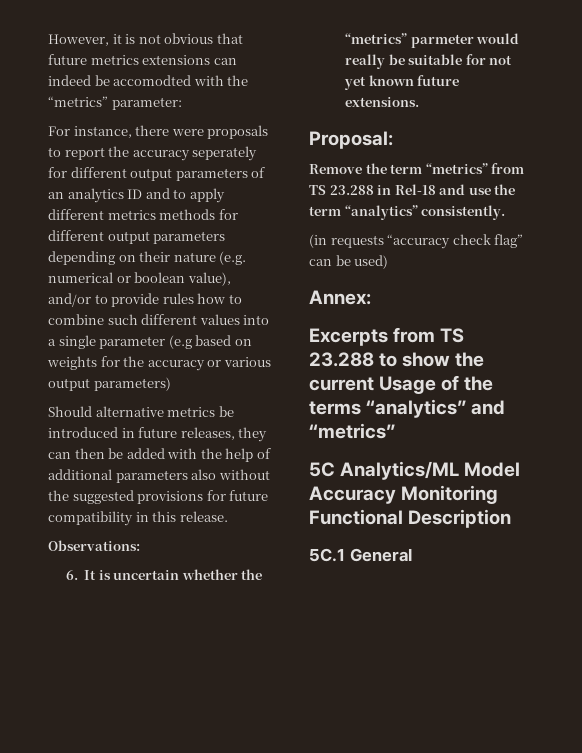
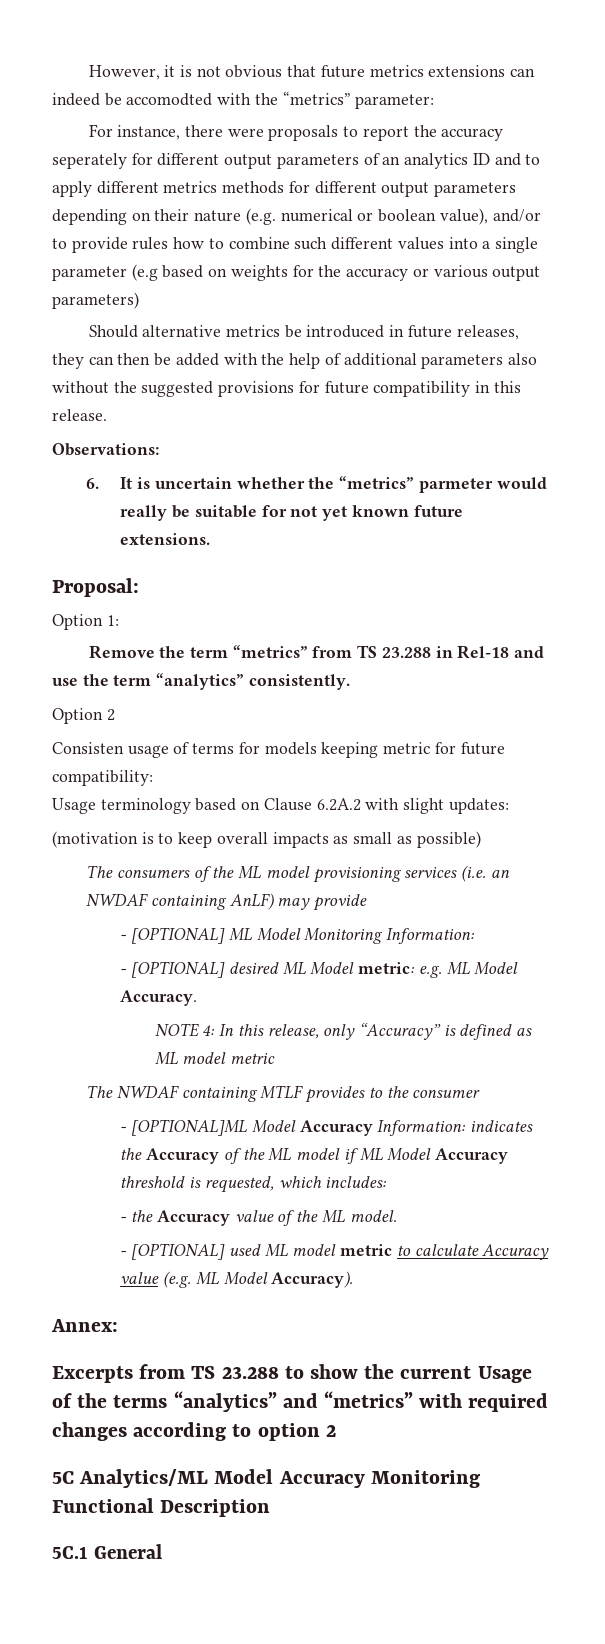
+ Option 1:
- (in requests “accuracy check flag” can be used)
+ Option 2
+ Consisten usage of terms for models keeping metric for future compatibility:
+ Usage terminology based on Clause 6.2A.2 with slight updates:
+ (motivation is to keep overall impacts as small as possible)
+ The consumers of the ML model provisioning services (i.e. an NWDAF containing AnLF) may provide
+ - [OPTIONAL] ML Model Monitoring Information:
+ - [OPTIONAL] desired ML Model metric: e.g. ML Model Accuracy.
+ NOTE 4: In this release, only “Accuracy” is defined as ML model metric
+ The NWDAF containing MTLF provides to the consumer
+ - [OPTIONAL]ML Model Accuracy Information: indicates the Accuracy of the ML model if ML Model Accuracy threshold is requested, which includes:
+ - the Accuracy value of the ML model.
+ - [OPTIONAL] used ML model metric to calculate Accuracy value (e.g. ML Model Accuracy).
- Excerpts from TS 23.288 to show the current Usage of the terms “analytics” and “metrics”
+ Excerpts from TS 23.288 to show the current Usage of the terms “analytics” and “metrics” with required changes according to option 2

